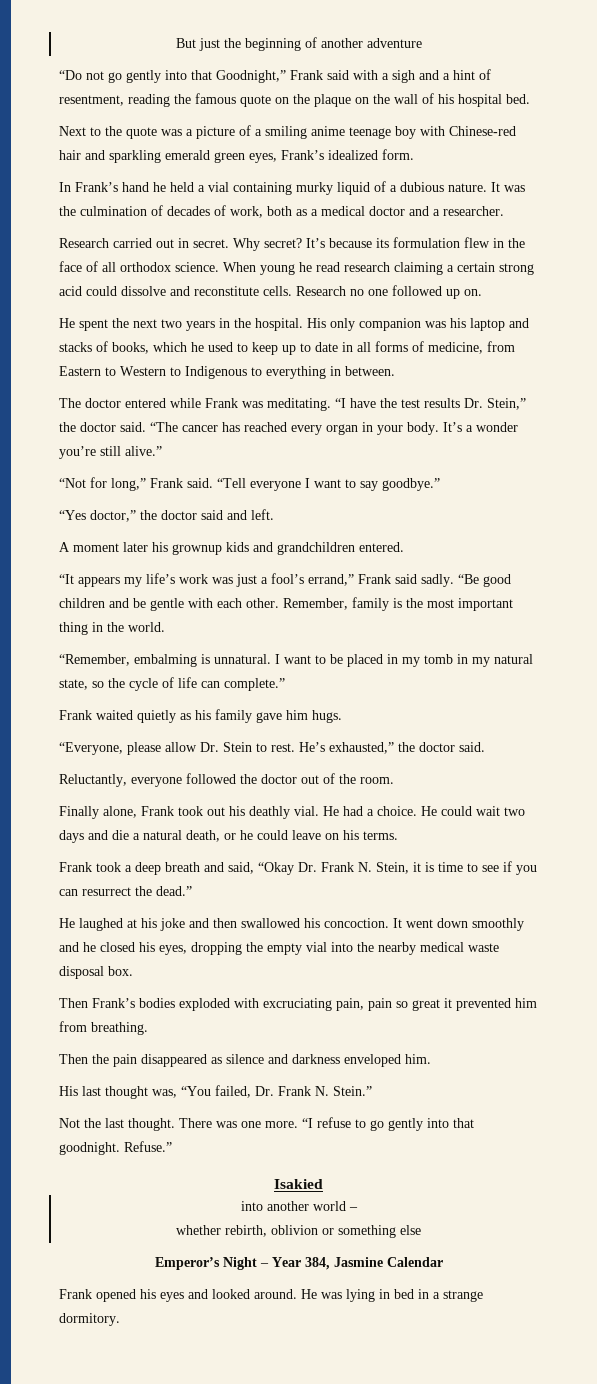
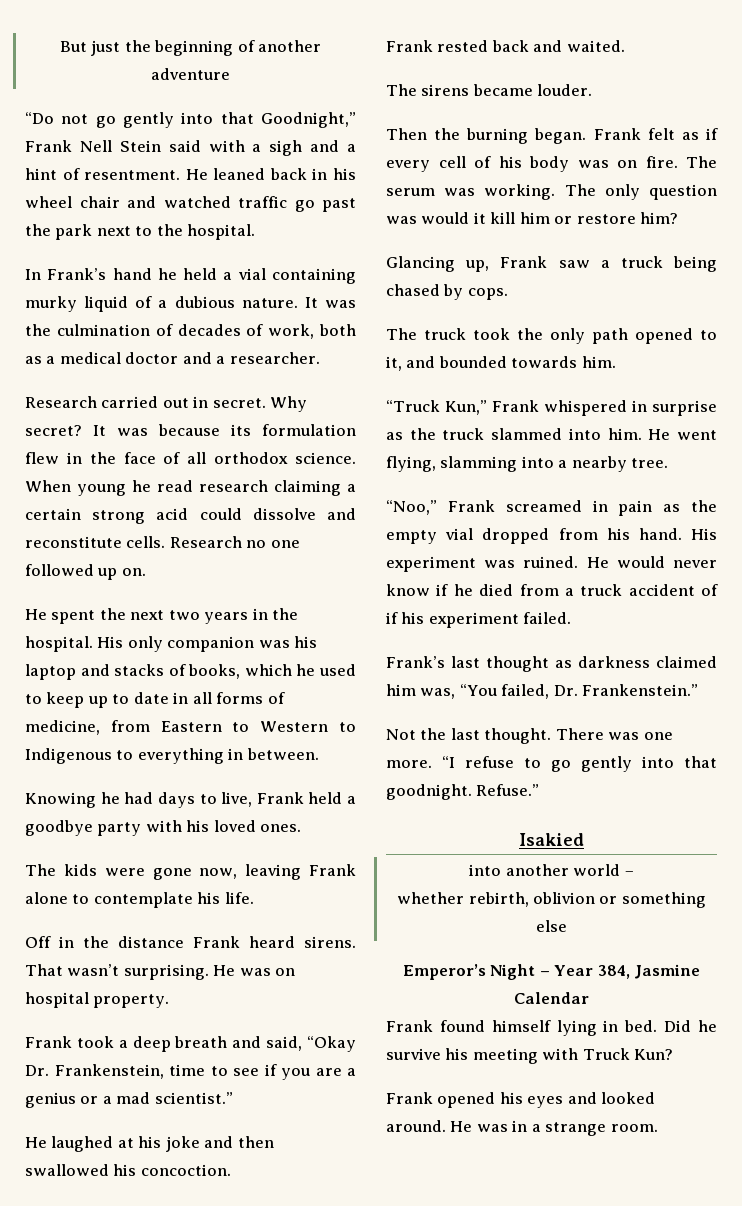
- “Do not go gently into that Goodnight,” Frank said with a sigh and a hint of resentment, reading the famous quote on the plaque on the wall of his hospital bed.
- Next to the quote was a picture of a smiling anime teenage boy with Chinese-red hair and sparkling emerald green eyes, Frank’s idealized form.
+ “Do not go gently into that Goodnight,” Frank Nell Stein said with a sigh and a hint of resentment. He leaned back in his wheel chair and watched traffic go past the park next to the hospital.
- It’s because its formulation flew in the face of all orthodox science.
+ It was because its formulation flew in the face of all orthodox science.
- The doctor entered while Frank was meditating. “I have the test results Dr. Stein,” the doctor said. “The cancer has reached every organ in your body. It’s a wonder you’re still alive.”
- “Not for long,” Frank said. “Tell everyone I want to say goodbye.”
- “Yes doctor,” the doctor said and left.
- A moment later his grownup kids and grandchildren entered.
- “It appears my life’s work was just a fool’s errand,” Frank said sadly. “Be good children and be gentle with each other. Remember, family is the most important thing in the world.
- “Remember, embalming is unnatural. I want to be placed in my tomb in my natural state, so the cycle of life can complete.”
- Frank waited quietly as his family gave him hugs.
- “Everyone, please allow Dr. Stein to rest. He’s exhausted,” the doctor said.
- Reluctantly, everyone followed the doctor out of the room.
- Finally alone, Frank took out his deathly vial. He had a choice. He could wait two days and die a natural death, or he could leave on his terms.
+ Knowing he had days to live, Frank held a goodbye party with his loved ones.
+ The kids were gone now, leaving Frank alone to contemplate his life.
+ Off in the distance Frank heard sirens. That wasn’t surprising. He was on hospital property.
- Frank took a deep breath and said, “Okay Dr. Frank N. Stein, it is time to see if you can resurrect the dead.”
+ Frank took a deep breath and said, “Okay Dr. Frankenstein, time to see if you are a genius or a mad scientist.”
- He laughed at his joke and then swallowed his concoction. It went down smoothly and he closed his eyes, dropping the empty vial into the nearby medical waste disposal box.
- Then Frank’s bodies exploded with excruciating pain, pain so great it prevented him from breathing.
- Then the pain disappeared as silence and darkness enveloped him.
- His last thought was, “You failed, Dr. Frank N. Stein.”
+ He laughed at his joke and then swallowed his concoction.
+ Frank rested back and waited.
+ The sirens became louder.
+ Then the burning began. Frank felt as if every cell of his body was on fire. The serum was working. The only question was would it kill him or restore him?
+ Glancing up, Frank saw a truck being chased by cops.
+ The truck took the only path opened to it, and bounded towards him.
+ “Truck Kun,” Frank whispered in surprise as the truck slammed into him. He went flying, slamming into a nearby tree.
+ “Noo,” Frank screamed in pain as the empty vial dropped from his hand. His experiment was ruined. He would never know if he died from a truck accident of if his experiment failed.
+ Frank’s last thought as darkness claimed him was, “You failed, Dr. Frankenstein.”
+ Frank found himself lying in bed. Did he survive his meeting with Truck Kun?
- He was lying in bed in a strange dormitory.
+ He was in a strange room.

